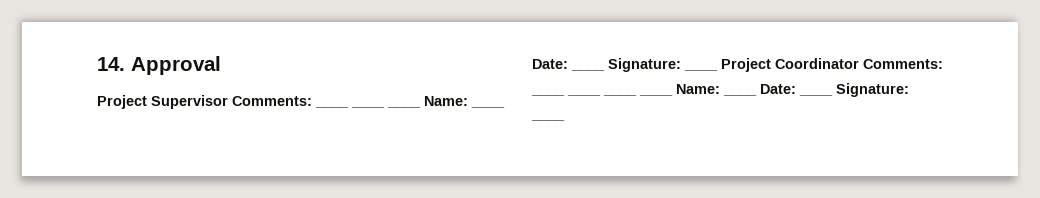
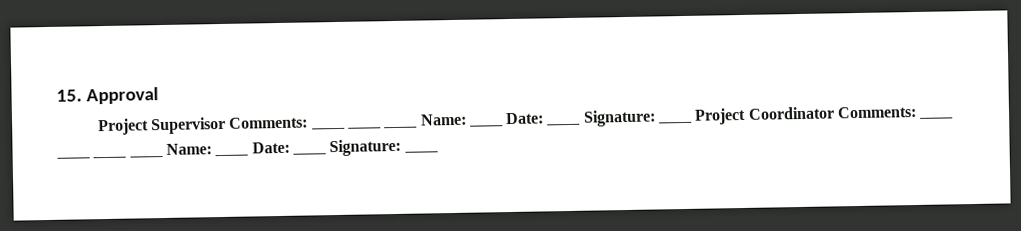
- 14. Approval
+ 15. Approval

